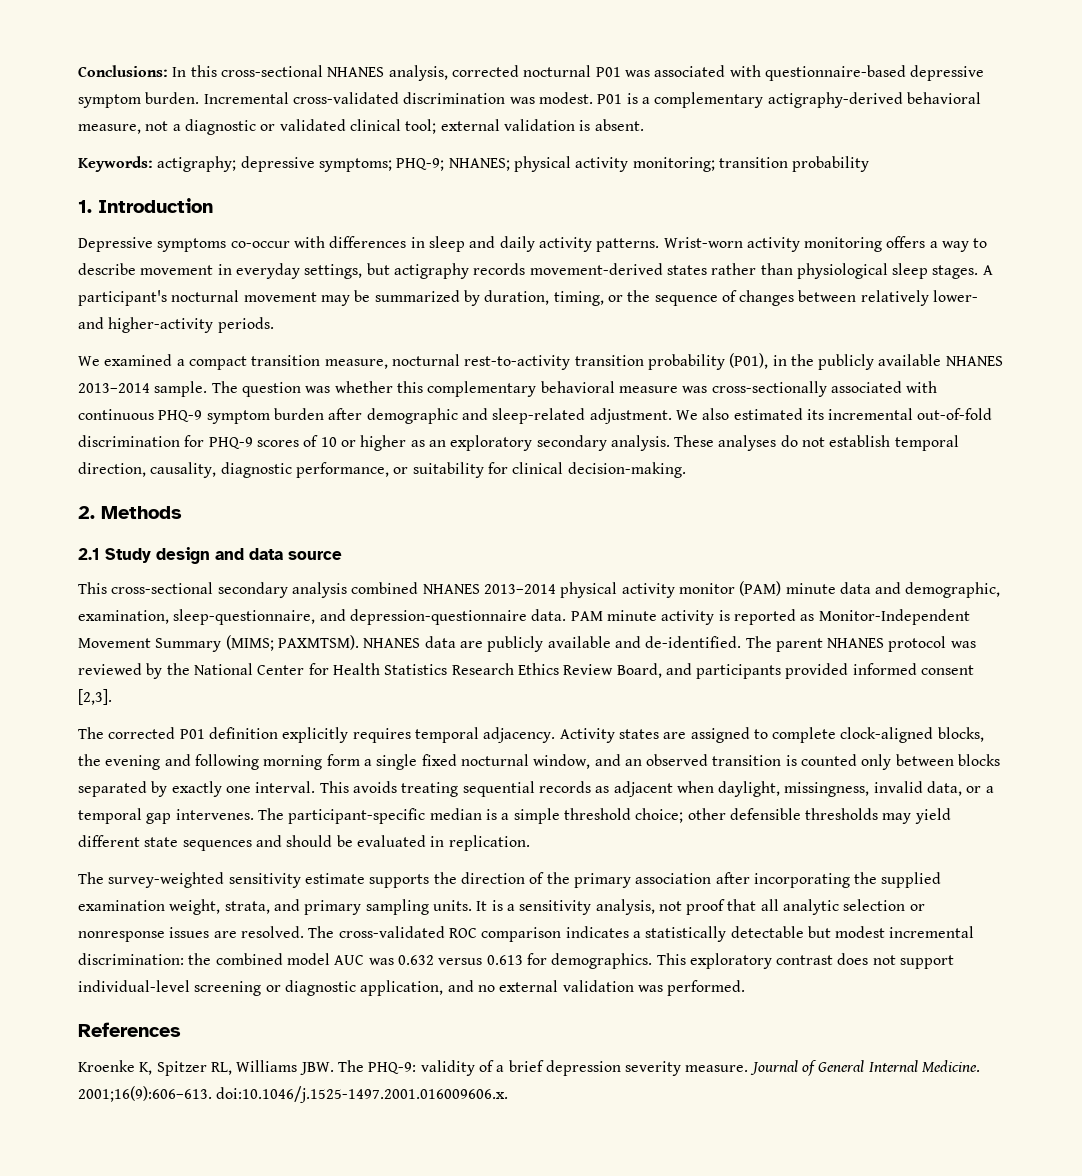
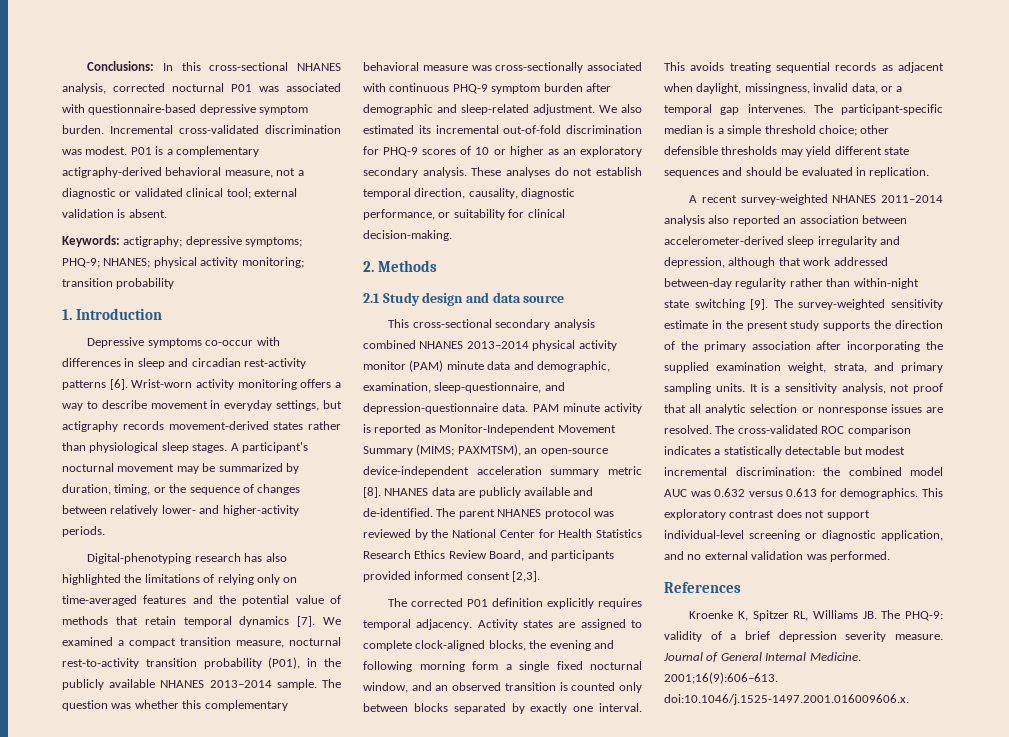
- Depressive symptoms co-occur with differences in sleep and daily activity patterns.
+ Depressive symptoms co-occur with differences in sleep and circadian rest-activity patterns [6].
+ Digital-phenotyping research has also highlighted the limitations of relying only on time-averaged features and the potential value of methods that retain temporal dynamics [7].
- PAM minute activity is reported as Monitor-Independent Movement Summary (MIMS; PAXMTSM).
+ PAM minute activity is reported as Monitor-Independent Movement Summary (MIMS; PAXMTSM), an open-source device-independent acceleration summary metric [8].
- The survey-weighted sensitivity estimate supports the direction of the primary association after incorporating the supplied examination weight, strata, and primary sampling units.
+ A recent survey-weighted NHANES 2011–2014 analysis also reported an association between accelerometer-derived sleep irregularity and depression, although that work addressed between-day regularity rather than within-night state switching [9]. The survey-weighted sensitivity estimate in the present study supports the direction of the primary association after incorporating the supplied examination weight, strata, and primary sampling units.
- Kroenke K, Spitzer RL, Williams JBW. The PHQ-9: validity of a brief depression severity measure.
+ Kroenke K, Spitzer RL, Williams JB. The PHQ-9: validity of a brief depression severity measure.

